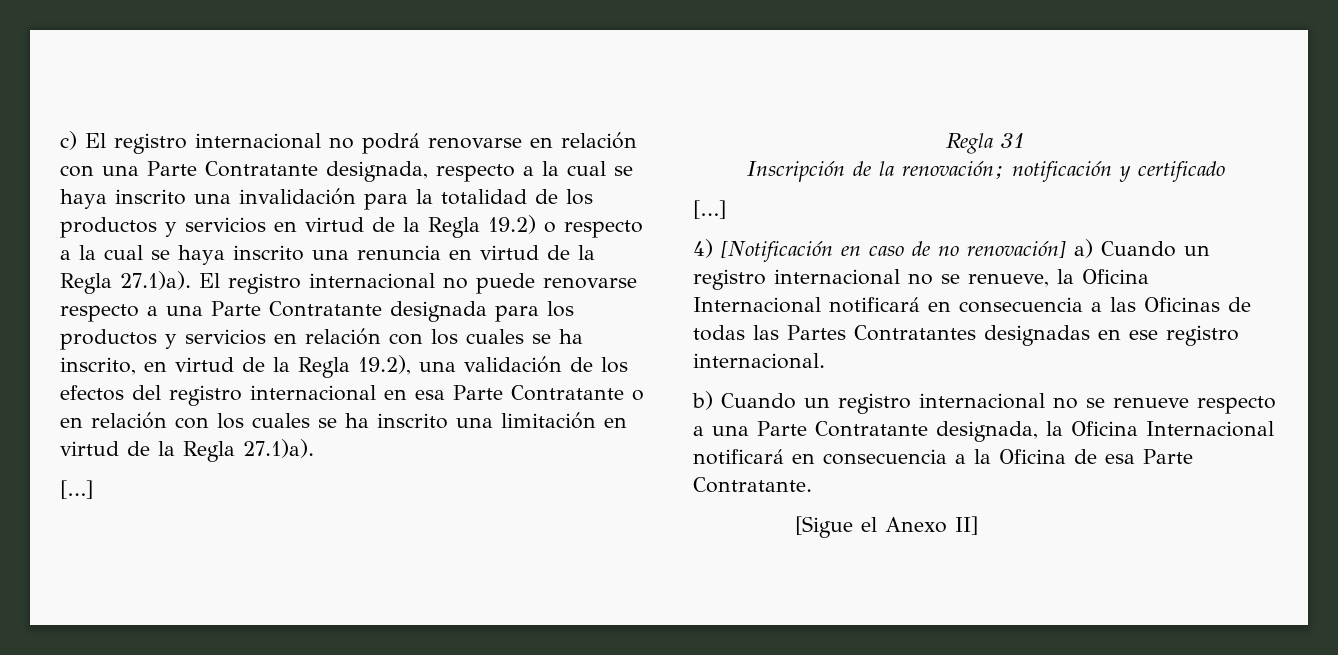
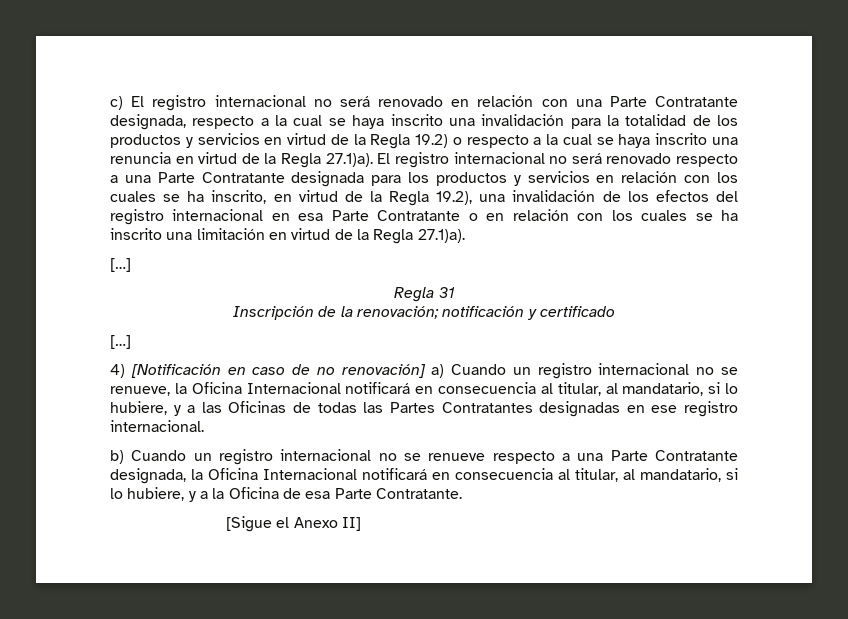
- c) El registro internacional no podrá renovarse en relación con una Parte Contratante designada, respecto a la cual se haya inscrito una invalidación para la totalidad de los productos y servicios en virtud de la Regla 19.2) o respecto a la cual se haya inscrito una renuncia en virtud de la Regla 27.1)a). El registro internacional no puede renovarse respecto a una Parte Contratante designada para los productos y servicios en relación con los cuales se ha inscrito, en virtud de la Regla 19.2), una validación de los efectos del registro internacional en esa Parte Contratante o en relación con los cuales se ha inscrito una limitación en virtud de la Regla 27.1)a).
+ c) El registro internacional no será renovado en relación con una Parte Contratante designada, respecto a la cual se haya inscrito una invalidación para la totalidad de los productos y servicios en virtud de la Regla 19.2) o respecto a la cual se haya inscrito una renuncia en virtud de la Regla 27.1)a). El registro internacional no será renovado respecto a una Parte Contratante designada para los productos y servicios en relación con los cuales se ha inscrito, en virtud de la Regla 19.2), una invalidación de los efectos del registro internacional en esa Parte Contratante o en relación con los cuales se ha inscrito una limitación en virtud de la Regla 27.1)a).
- 4) [Notificación en caso de no renovación] a) Cuando un registro internacional no se renueve, la Oficina Internacional notificará en consecuencia a las Oficinas de todas las Partes Contratantes designadas en ese registro internacional.
+ 4) [Notificación en caso de no renovación] a) Cuando un registro internacional no se renueve, la Oficina Internacional notificará en consecuencia al titular, al mandatario, si lo hubiere, y a las Oficinas de todas las Partes Contratantes designadas en ese registro internacional.
- b) Cuando un registro internacional no se renueve respecto a una Parte Contratante designada, la Oficina Internacional notificará en consecuencia a la Oficina de esa Parte Contratante.
+ b) Cuando un registro internacional no se renueve respecto a una Parte Contratante designada, la Oficina Internacional notificará en consecuencia al titular, al mandatario, si lo hubiere, y a la Oficina de esa Parte Contratante.

